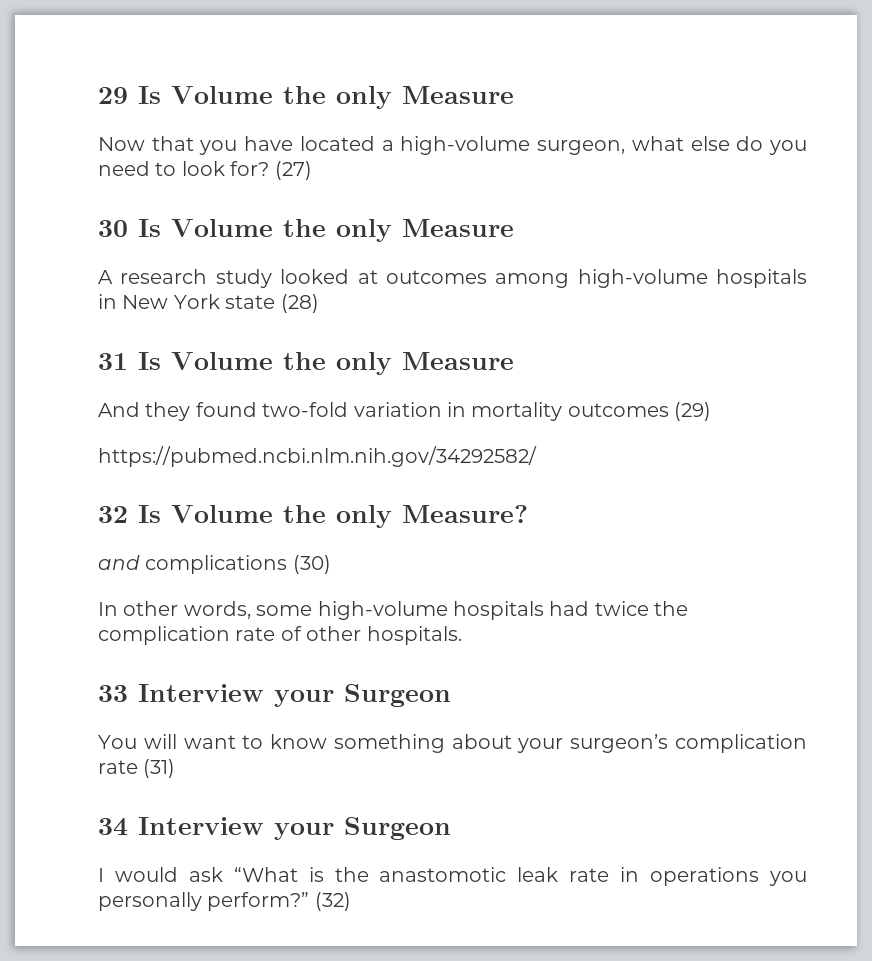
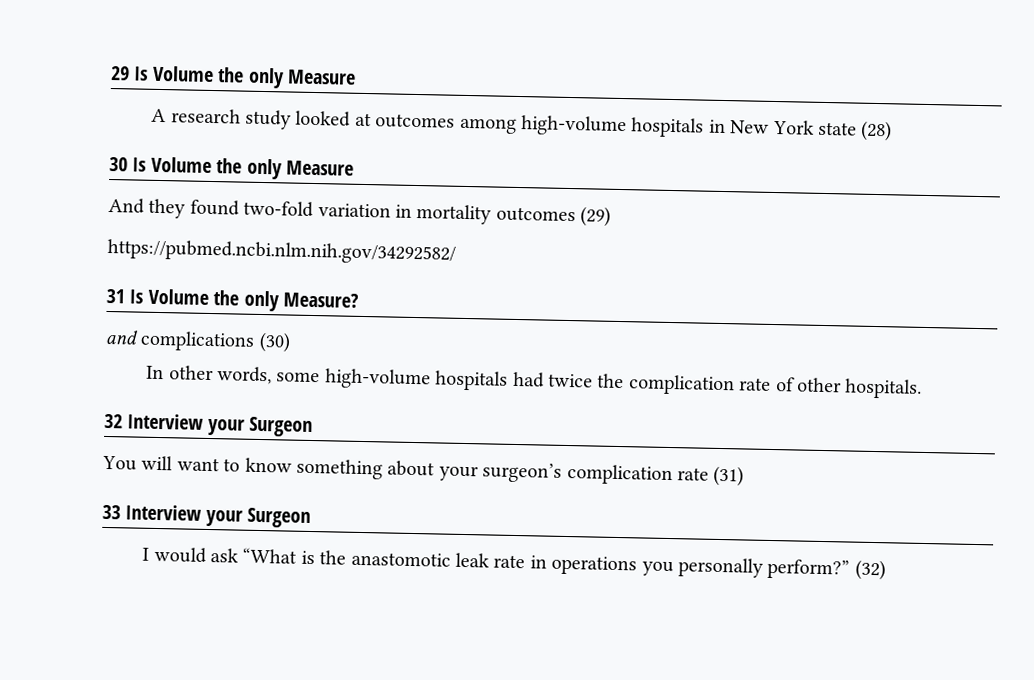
- Now that you have located a high-volume surgeon, what else do you need to look for? (27)
- 30 Is Volume the only Measure
- 31 Is Volume the only Measure
+ 30 Is Volume the only Measure
- 32 Is Volume the only Measure?
+ 31 Is Volume the only Measure?
- 33 Interview your Surgeon
+ 32 Interview your Surgeon
- 34 Interview your Surgeon
+ 33 Interview your Surgeon

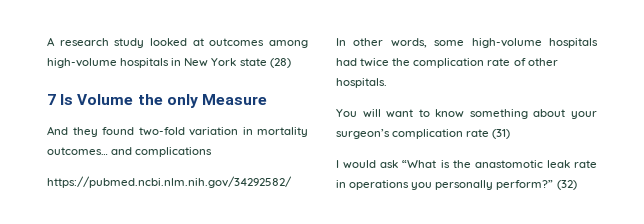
- 29 Is Volume the only Measure
- 30 Is Volume the only Measure
+ 7 Is Volume the only Measure
- And they found two-fold variation in mortality outcomes (29)
+ And they found two-fold variation in mortality outcomes… and complications
  https://pubmed.ncbi.nlm.nih.gov/34292582/
- 31 Is Volume the only Measure?
- and complications (30)
- 32 Interview your Surgeon
- 33 Interview your Surgeon

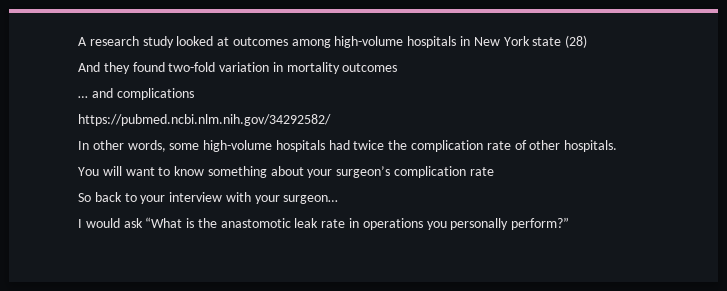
- 7 Is Volume the only Measure
- And they found two-fold variation in mortality outcomes… and complications
+ And they found two-fold variation in mortality outcomes
+ … and complications
- You will want to know something about your surgeon’s complication rate (31)
+ You will want to know something about your surgeon’s complication rate
+ So back to your interview with your surgeon…
- (32)

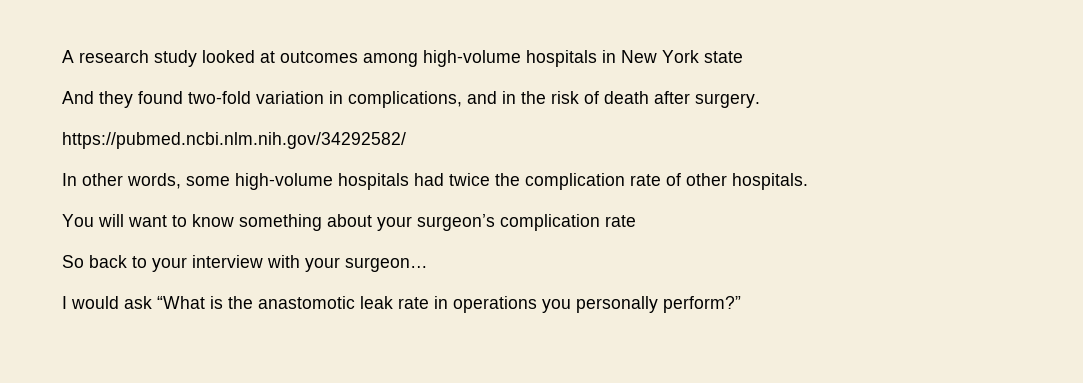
- A research study looked at outcomes among high-volume hospitals in New York state (28)
+ A research study looked at outcomes among high-volume hospitals in New York state
- And they found two-fold variation in mortality outcomes
- … and complications
+ And they found two-fold variation in complications, and in the risk of death after surgery.

